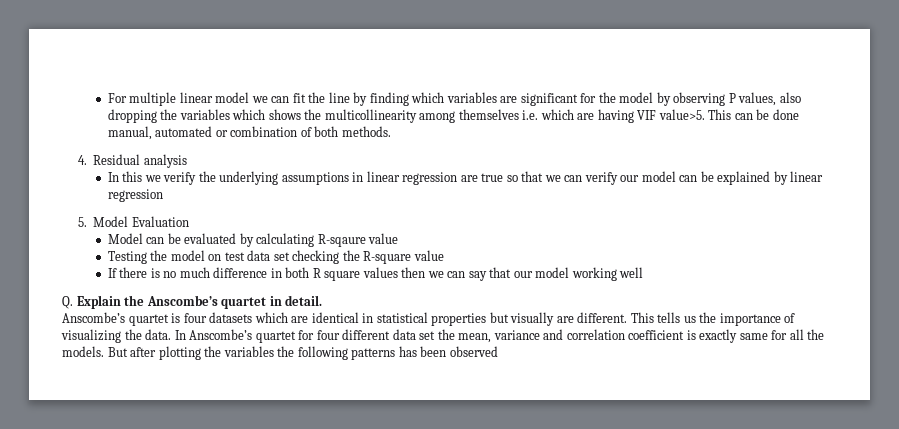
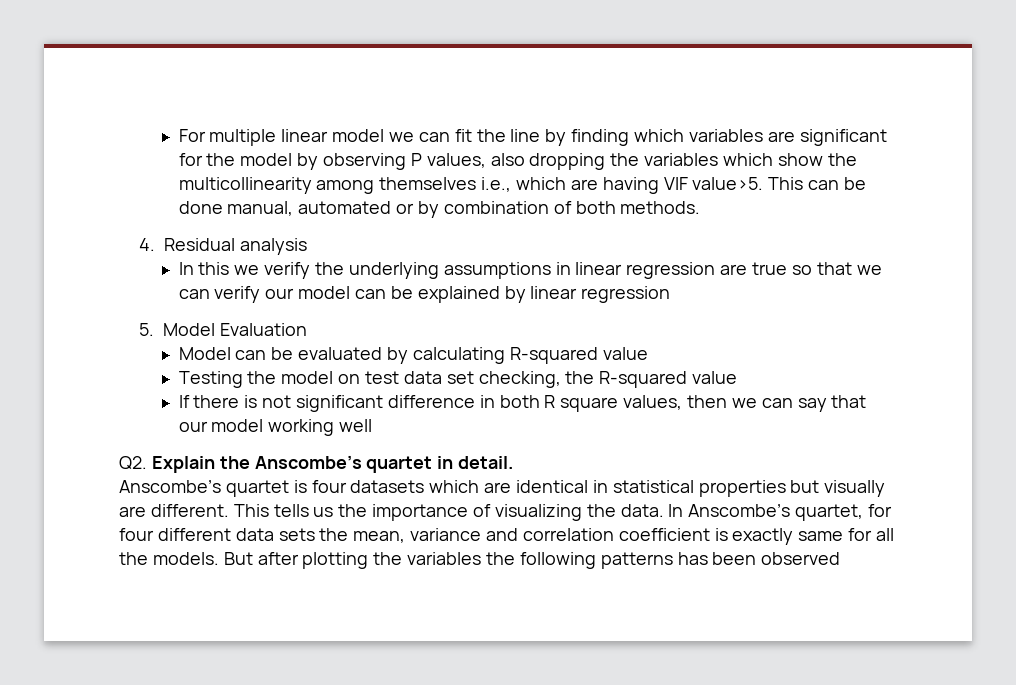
- For multiple linear model we can fit the line by finding which variables are significant for the model by observing P values, also dropping the variables which shows the multicollinearity among themselves i.e. which are having VIF value>5.
+ For multiple linear model we can fit the line by finding which variables are significant for the model by observing P values, also dropping the variables which show the multicollinearity among themselves i.e., which are having VIF value>5.
- This can be done manual, automated or combination of both methods.
+ This can be done manual, automated or by combination of both methods.
- Model can be evaluated by calculating R-sqaure value
+ Model can be evaluated by calculating R-squared value
- Testing the model on test data set checking the R-square value
+ Testing the model on test data set checking, the R-squared value
- If there is no much difference in both R square values then we can say that our model working well
+ If there is not significant difference in both R square values, then we can say that our model working well
- Q. Explain the Anscombe’s quartet in detail.
+ Q2. Explain the Anscombe’s quartet in detail.
- In Anscombe’s quartet for four different data set the mean, variance and correlation coefficient is exactly same for all the models.
+ In Anscombe’s quartet, for four different data sets the mean, variance and correlation coefficient is exactly same for all the models.

